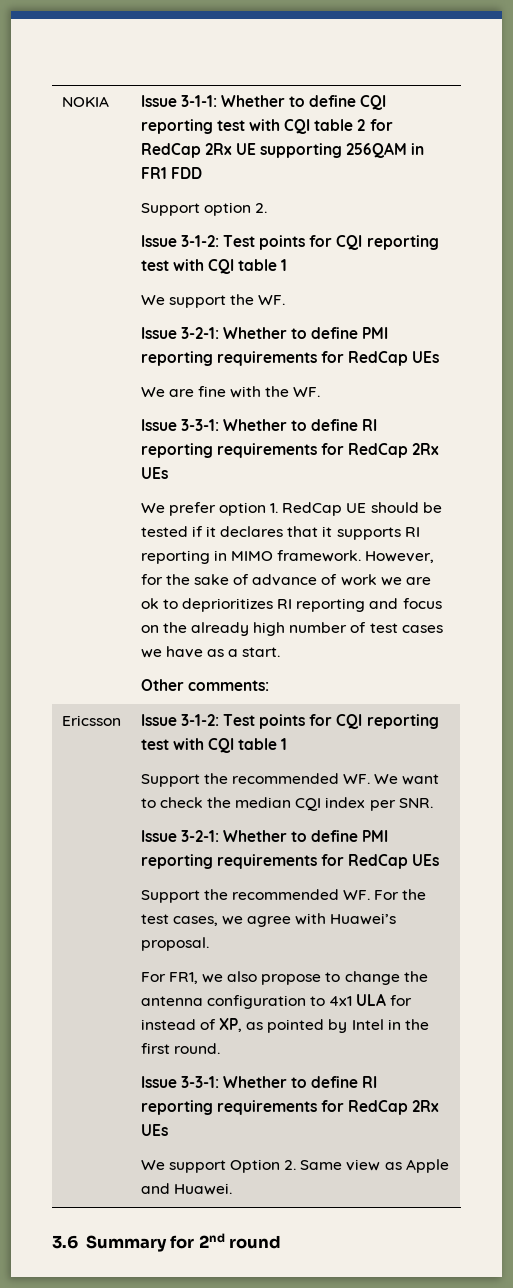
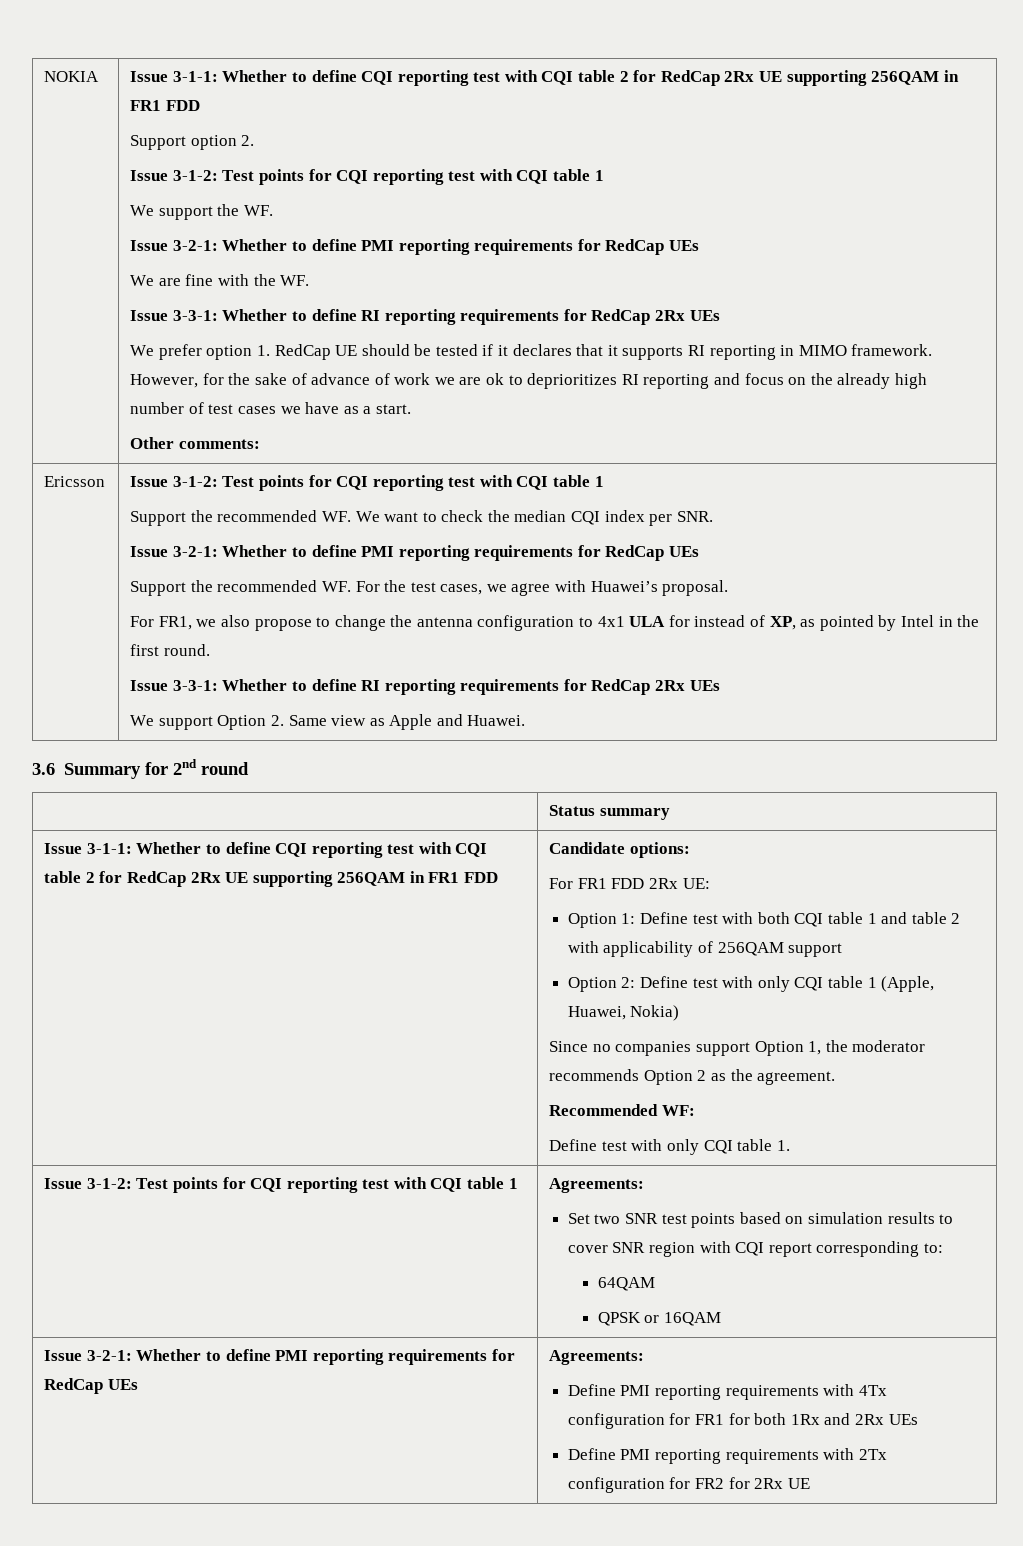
+ | Status summary
+ Issue 3-1-1: Whether to define CQI reporting test with CQI table 2 for RedCap 2Rx UE supporting 256QAM in FR1 FDD | Candidate options:
+ For FR1 FDD 2Rx UE:
+ Option 1: Define test with both CQI table 1 and table 2 with applicability of 256QAM support
+ Option 2: Define test with only CQI table 1 (Apple, Huawei, Nokia)
+ Since no companies support Option 1, the moderator recommends Option 2 as the agreement.
+ Recommended WF:
+ Define test with only CQI table 1.
+ Issue 3-1-2: Test points for CQI reporting test with CQI table 1 | Agreements:
+ Set two SNR test points based on simulation results to cover SNR region with CQI report corresponding to:
+ 64QAM
+ QPSK or 16QAM
+ Issue 3-2-1: Whether to define PMI reporting requirements for RedCap UEs | Agreements:
+ Define PMI reporting requirements with 4Tx configuration for FR1 for both 1Rx and 2Rx UEs
+ Define PMI reporting requirements with 2Tx configuration for FR2 for 2Rx UE

